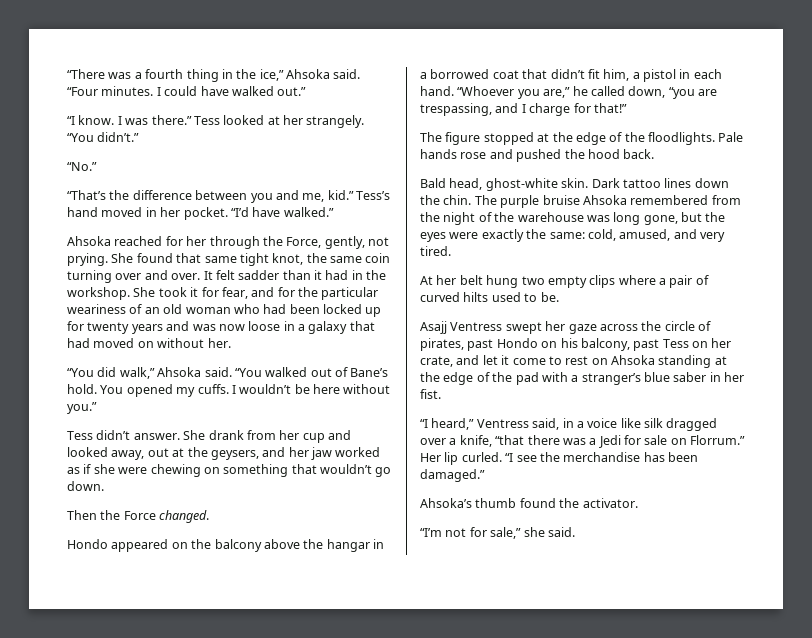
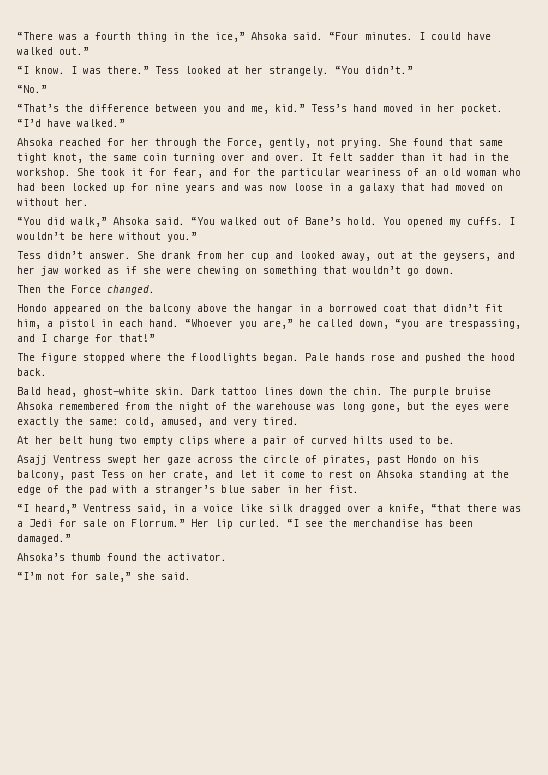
- She took it for fear, and for the particular weariness of an old woman who had been locked up for twenty years and was now loose in a galaxy that had moved on without her.
+ She took it for fear, and for the particular weariness of an old woman who had been locked up for nine years and was now loose in a galaxy that had moved on without her.
- The figure stopped at the edge of the floodlights.
+ The figure stopped where the floodlights began.

